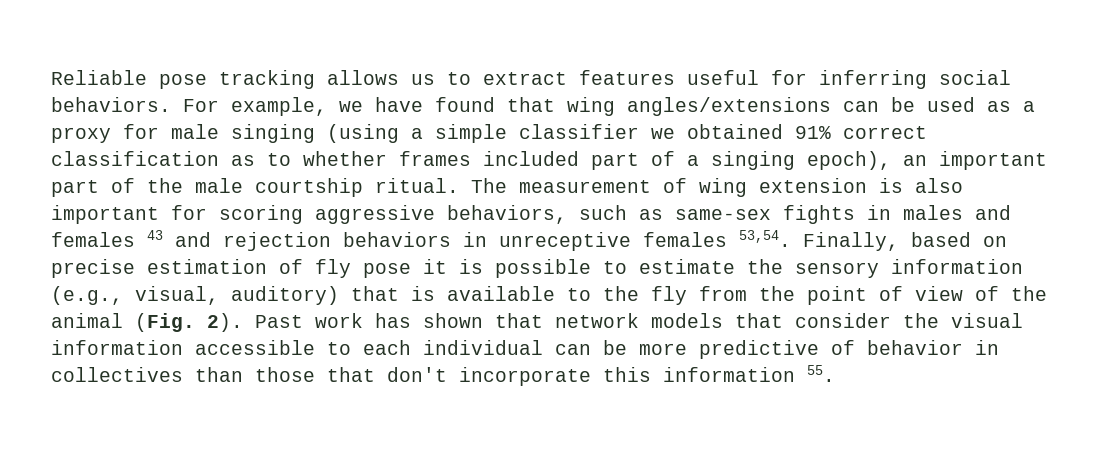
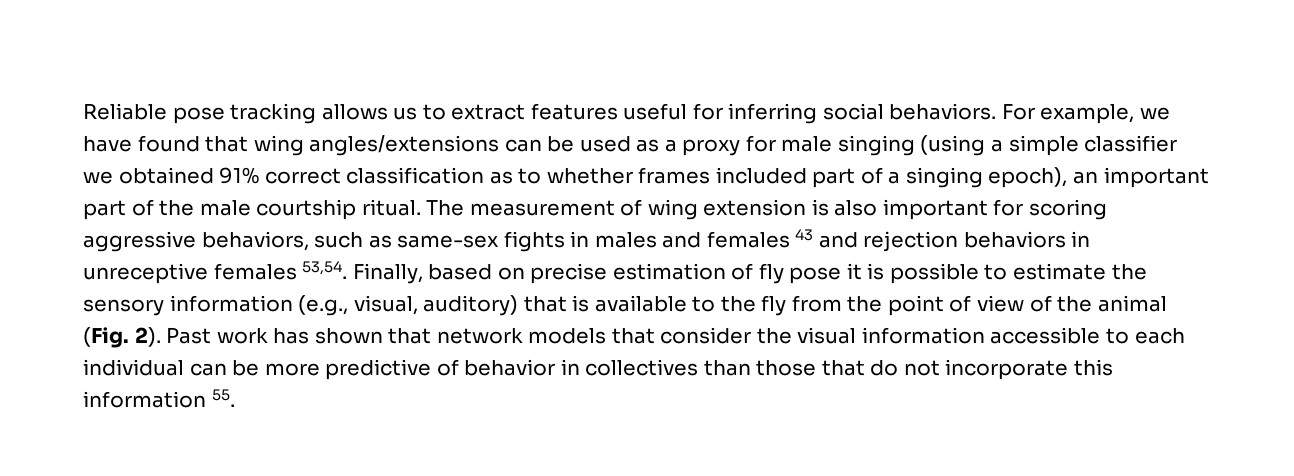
- Past work has shown that network models that consider the visual information accessible to each individual can be more predictive of behavior in collectives than those that don't incorporate this information 55.
+ Past work has shown that network models that consider the visual information accessible to each individual can be more predictive of behavior in collectives than those that do not incorporate this information 55.

